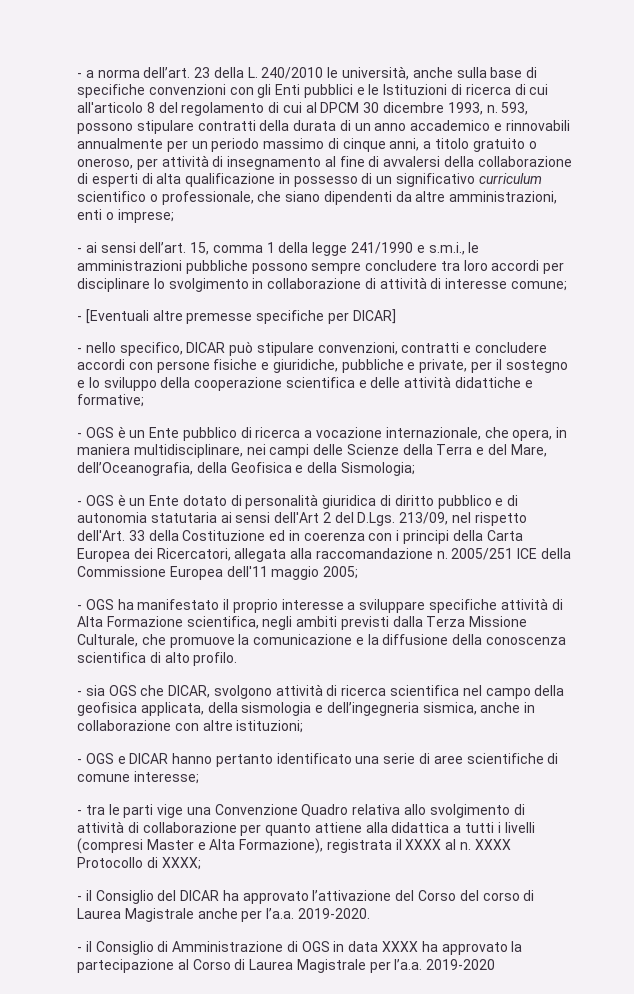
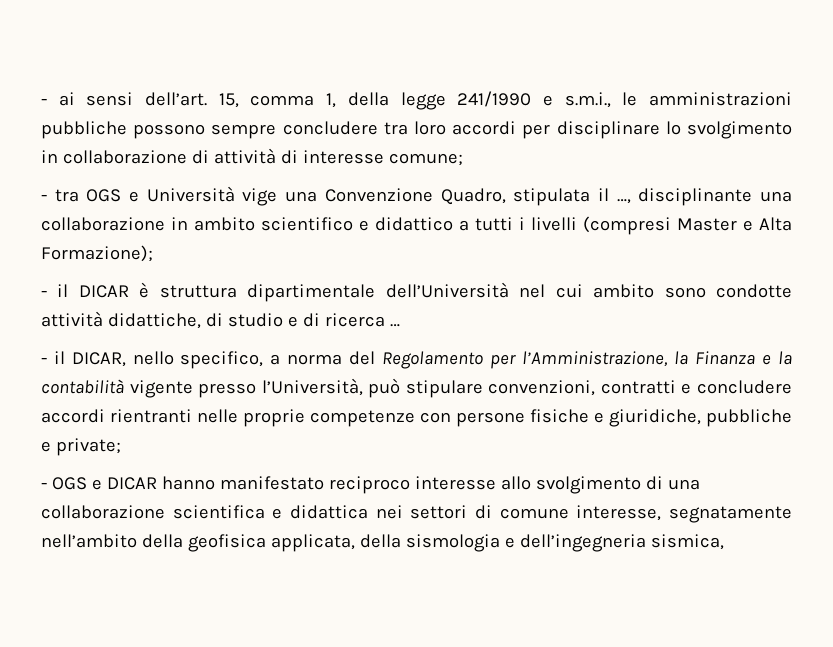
- - a norma dell’art. 23 della L. 240/2010 le università, anche sulla base di specifiche convenzioni con gli Enti pubblici e le Istituzioni di ricerca di cui all'articolo 8 del regolamento di cui al DPCM 30 dicembre 1993, n. 593, possono stipulare contratti della durata di un anno accademico e rinnovabili annualmente per un periodo massimo di cinque anni, a titolo gratuito o oneroso, per attività di insegnamento al fine di avvalersi della collaborazione di esperti di alta qualificazione in possesso di un significativo curriculum scientifico o professionale, che siano dipendenti da altre amministrazioni, enti o imprese;
- 15, comma 1 della legge 241/1990 e s.m.i., le amministrazioni pubbliche possono sempre concludere tra loro accordi per disciplinare lo svolgimento in collaborazione di attività di interesse comune;
+ 15, comma 1, della legge 241/1990 e s.m.i., le amministrazioni pubbliche possono sempre concludere tra loro accordi per disciplinare lo svolgimento in collaborazione di attività di interesse comune;
- - [Eventuali altre premesse specifiche per DICAR]
- - nello specifico, DICAR può stipulare convenzioni, contratti e concludere accordi con persone fisiche e giuridiche, pubbliche e private, per il sostegno e lo sviluppo della cooperazione scientifica e delle attività didattiche e formative;
- - OGS è un Ente pubblico di ricerca a vocazione internazionale, che opera, in maniera multidisciplinare, nei campi delle Scienze della Terra e del Mare, dell’Oceanografia, della Geofisica e della Sismologia;
- - OGS è un Ente dotato di personalità giuridica di diritto pubblico e di autonomia statutaria ai sensi dell'Art 2 del D.Lgs. 213/09, nel rispetto dell'Art. 33 della Costituzione ed in coerenza con i principi della Carta Europea dei Ricercatori, allegata alla raccomandazione n. 2005/251 ICE della Commissione Europea dell'11 maggio 2005;
- - OGS ha manifestato il proprio interesse a sviluppare specifiche attività di Alta Formazione scientifica, negli ambiti previsti dalla Terza Missione Culturale, che promuove la comunicazione e la diffusione della conoscenza scientifica di alto profilo.
- - sia OGS che DICAR, svolgono attività di ricerca scientifica nel campo della geofisica applicata, della sismologia e dell’ingegneria sismica, anche in collaborazione con altre istituzioni;
- - OGS e DICAR hanno pertanto identificato una serie di aree scientifiche di comune interesse;
- - tra le parti vige una Convenzione Quadro relativa allo svolgimento di attività di collaborazione per quanto attiene alla didattica a tutti i livelli (compresi Master e Alta Formazione), registrata il XXXX al n. XXXX Protocollo di XXXX;
- - il Consiglio del DICAR ha approvato l’attivazione del Corso del corso di Laurea Magistrale anche per l’a.a. 2019-2020.
- - il Consiglio di Amministrazione di OGS in data XXXX ha approvato la partecipazione al Corso di Laurea Magistrale per l’a.a. 2019-2020
+ - tra OGS e Università vige una Convenzione Quadro, stipulata il …, disciplinante una collaborazione in ambito scientifico e didattico a tutti i livelli (compresi Master e Alta Formazione);
+ - il DICAR è struttura dipartimentale dell’Università nel cui ambito sono condotte attività didattiche, di studio e di ricerca …
+ - il DICAR, nello specifico, a norma del Regolamento per l’Amministrazione, la Finanza e la contabilità vigente presso l’Università, può stipulare convenzioni, contratti e concludere accordi rientranti nelle proprie competenze con persone fisiche e giuridiche, pubbliche e private;
+ - OGS e DICAR hanno manifestato reciproco interesse allo svolgimento di una collaborazione scientifica e didattica nei settori di comune interesse, segnatamente nell’ambito della geofisica applicata, della sismologia e dell’ingegneria sismica,

